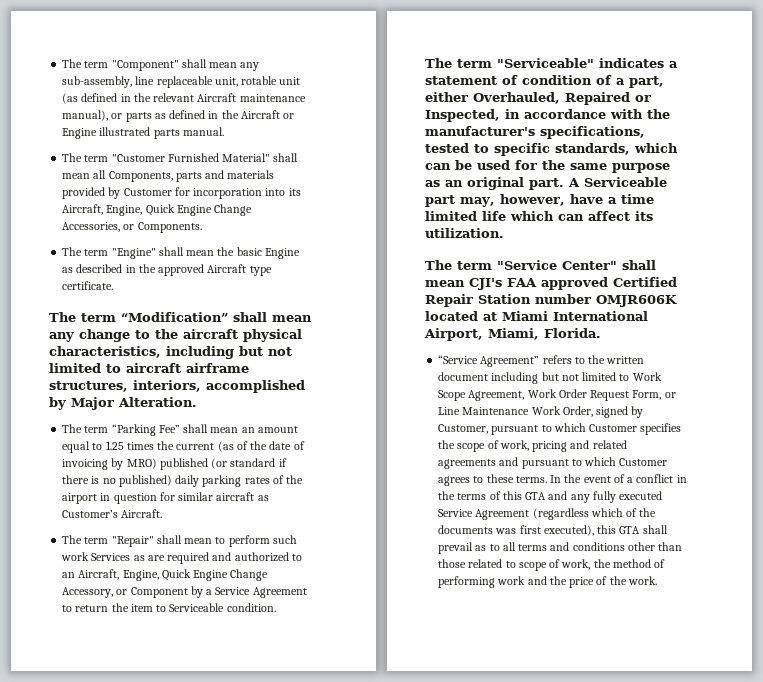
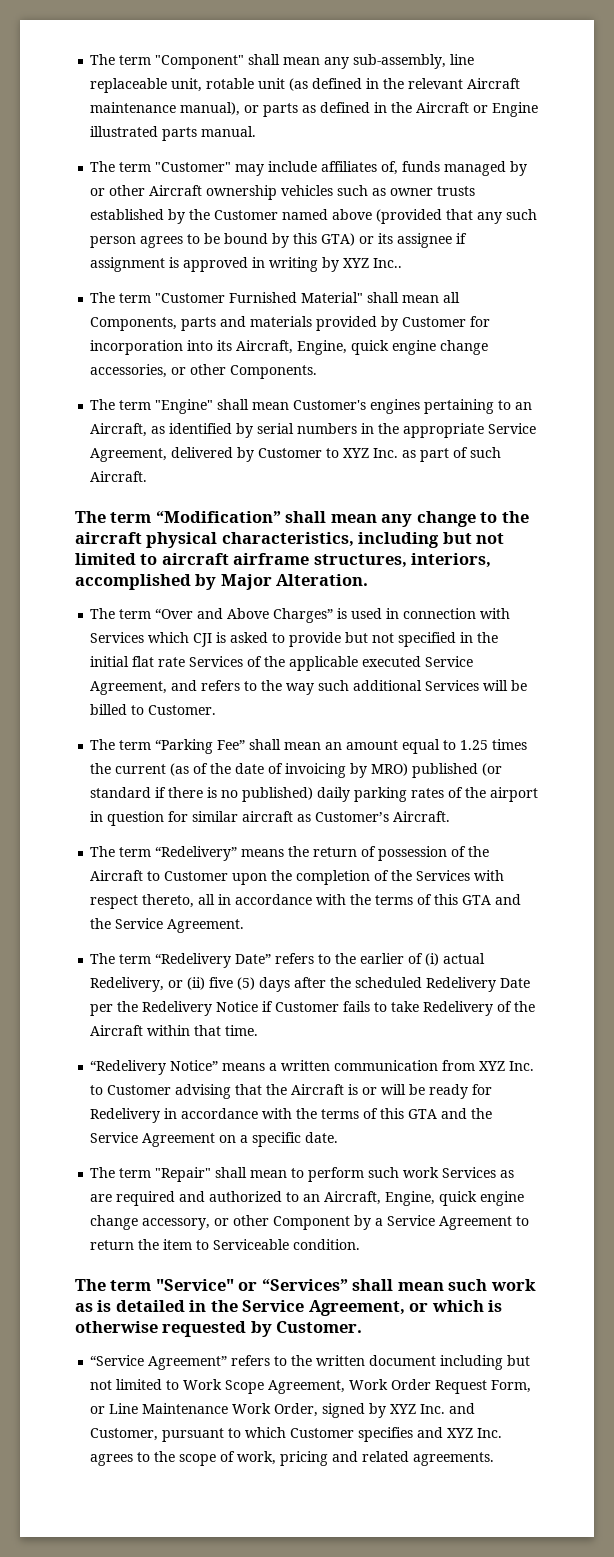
+ The term "Customer" may include affiliates of, funds managed by or other Aircraft ownership vehicles such as owner trusts established by the Customer named above (provided that any such person agrees to be bound by this GTA) or its assignee if assignment is approved in writing by XYZ Inc..
- The term "Customer Furnished Material" shall mean all Components, parts and materials provided by Customer for incorporation into its Aircraft, Engine, Quick Engine Change Accessories, or Components.
+ The term "Customer Furnished Material" shall mean all Components, parts and materials provided by Customer for incorporation into its Aircraft, Engine, quick engine change accessories, or other Components.
- The term "Engine" shall mean the basic Engine as described in the approved Aircraft type certificate.
+ The term "Engine" shall mean Customer's engines pertaining to an Aircraft, as identified by serial numbers in the appropriate Service Agreement, delivered by Customer to XYZ Inc. as part of such Aircraft.
+ The term “Over and Above Charges” is used in connection with Services which CJI is asked to provide but not specified in the initial flat rate Services of the applicable executed Service Agreement, and refers to the way such additional Services will be billed to Customer.
+ The term “Redelivery” means the return of possession of the Aircraft to Customer upon the completion of the Services with respect thereto, all in accordance with the terms of this GTA and the Service Agreement.
+ The term “Redelivery Date” refers to the earlier of (i) actual Redelivery, or (ii) five (5) days after the scheduled Redelivery Date per the Redelivery Notice if Customer fails to take Redelivery of the Aircraft within that time.
+ “Redelivery Notice” means a written communication from XYZ Inc. to Customer advising that the Aircraft is or will be ready for Redelivery in accordance with the terms of this GTA and the Service Agreement on a specific date.
- The term "Repair" shall mean to perform such work Services as are required and authorized to an Aircraft, Engine, Quick Engine Change Accessory, or Component by a Service Agreement to return the item to Serviceable condition.
+ The term "Repair" shall mean to perform such work Services as are required and authorized to an Aircraft, Engine, quick engine change accessory, or other Component by a Service Agreement to return the item to Serviceable condition.
- The term "Serviceable" indicates a statement of condition of a part, either Overhauled, Repaired or Inspected, in accordance with the manufacturer's specifications, tested to specific standards, which can be used for the same purpose as an original part. A Serviceable part may, however, have a time limited life which can affect its utilization.
- The term "Service Center" shall mean CJI's FAA approved Certified Repair Station number OMJR606K located at Miami International Airport, Miami, Florida.
+ The term "Service" or “Services” shall mean such work as is detailed in the Service Agreement, or which is otherwise requested by Customer.
- “Service Agreement” refers to the written document including but not limited to Work Scope Agreement, Work Order Request Form, or Line Maintenance Work Order, signed by Customer, pursuant to which Customer specifies the scope of work, pricing and related agreements and pursuant to which Customer agrees to these terms. In the event of a conflict in the terms of this GTA and any fully executed Service Agreement (regardless which of the documents was first executed), this GTA shall prevail as to all terms and conditions other than those related to scope of work, the method of performing work and the price of the work.
+ “Service Agreement” refers to the written document including but not limited to Work Scope Agreement, Work Order Request Form, or Line Maintenance Work Order, signed by XYZ Inc. and Customer, pursuant to which Customer specifies and XYZ Inc. agrees to the scope of work, pricing and related agreements.

